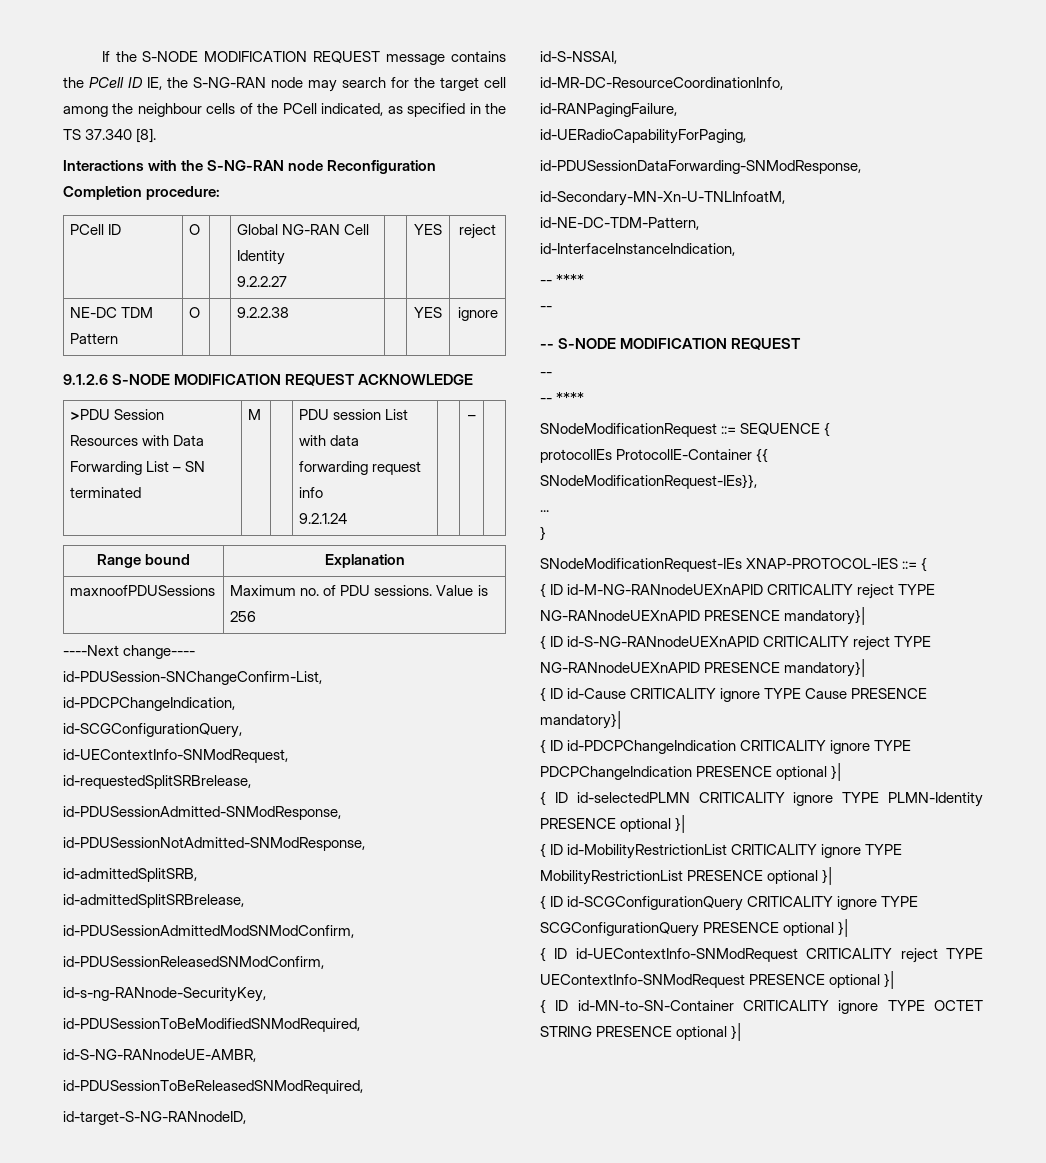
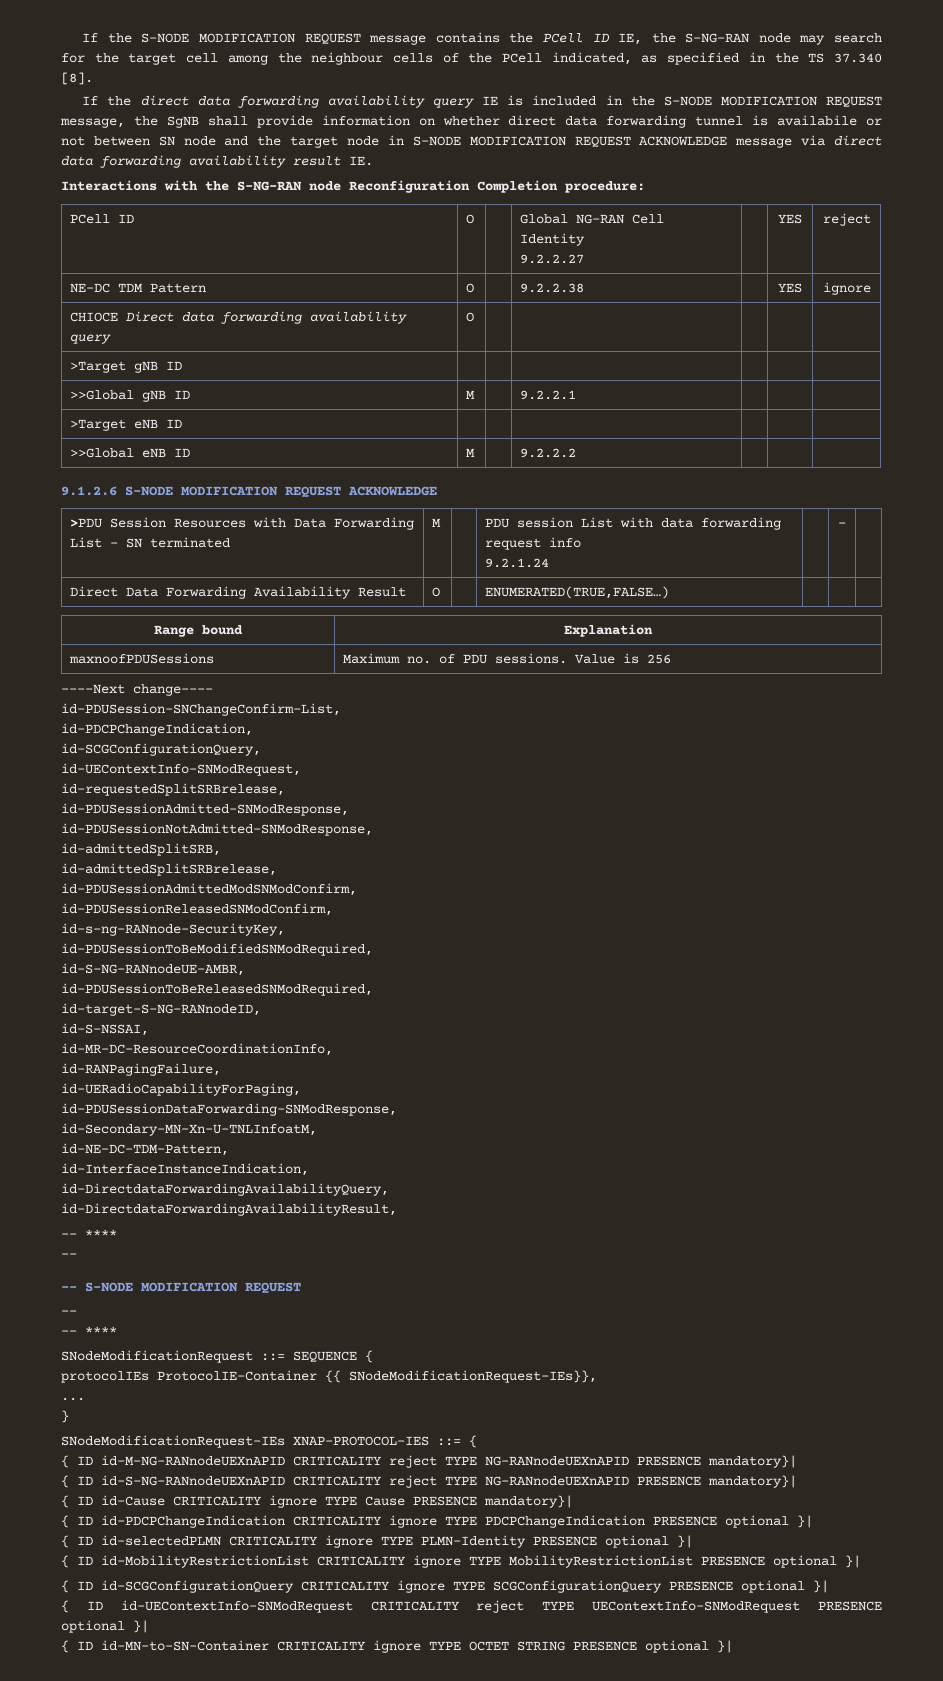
+ If the direct data forwarding availability query IE is included in the S-NODE MODIFICATION REQUEST message, the SgNB shall provide information on whether direct data forwarding tunnel is availabile or not between SN node and the target node in S-NODE MODIFICATION REQUEST ACKNOWLEDGE message via direct data forwarding availability result IE.
+ CHIOCE Direct data forwarding availability query | O | | | | |
+ >Target gNB ID | | | | | |
+ >>Global gNB ID | M | | 9.2.2.1 | | |
+ >Target eNB ID | | | | | |
+ >>Global eNB ID | M | | 9.2.2.2 | | |
+ Direct Data Forwarding Availability Result | O | | ENUMERATED(TRUE,FALSE…) | | |
+ id-DirectdataForwardingAvailabilityQuery,
+ id-DirectdataForwardingAvailabilityResult,

